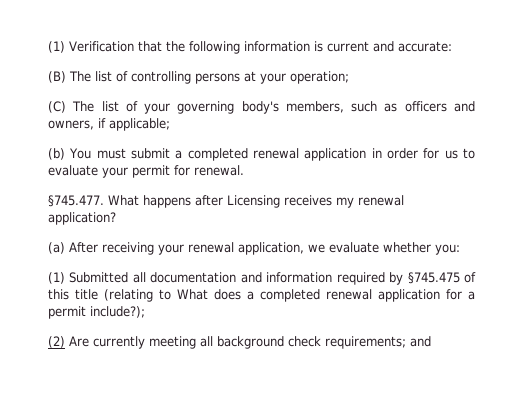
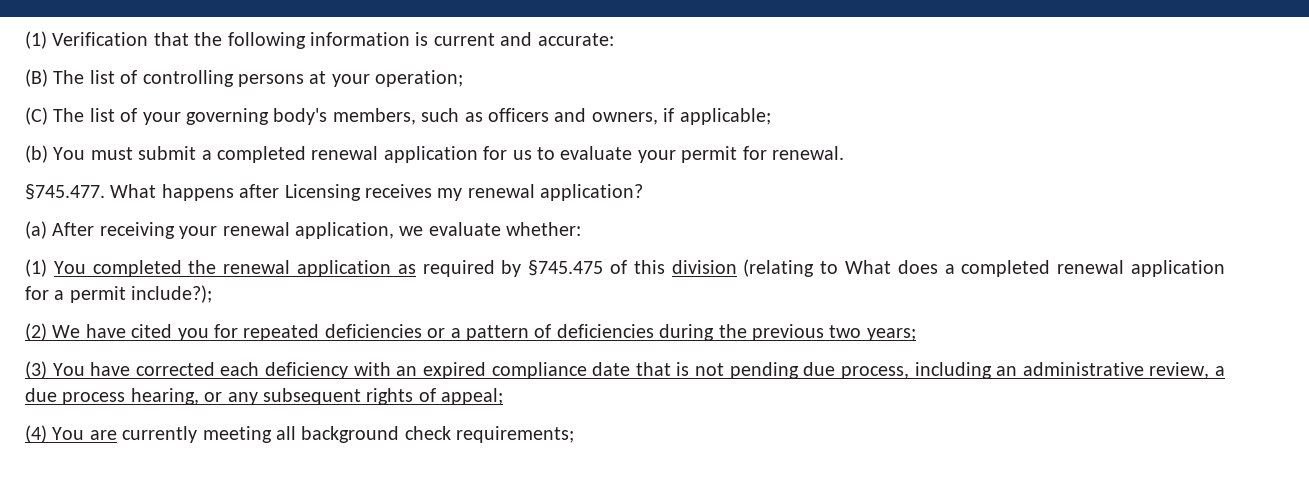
- (b) You must submit a completed renewal application in order for us to evaluate your permit for renewal.
+ (b) You must submit a completed renewal application for us to evaluate your permit for renewal.
- (a) After receiving your renewal application, we evaluate whether you:
- (1) Submitted all documentation and information required by §745.475 of this title (relating to What does a completed renewal application for a permit include?);
+ (a) After receiving your renewal application, we evaluate whether:
+ (1) You completed the renewal application as required by §745.475 of this division (relating to What does a completed renewal application for a permit include?);
- (2) Are currently meeting all background check requirements; and
+ (2) We have cited you for repeated deficiencies or a pattern of deficiencies during the previous two years;
+ (3) You have corrected each deficiency with an expired compliance date that is not pending due process, including an administrative review, a due process hearing, or any subsequent rights of appeal;
+ (4) You are currently meeting all background check requirements;

